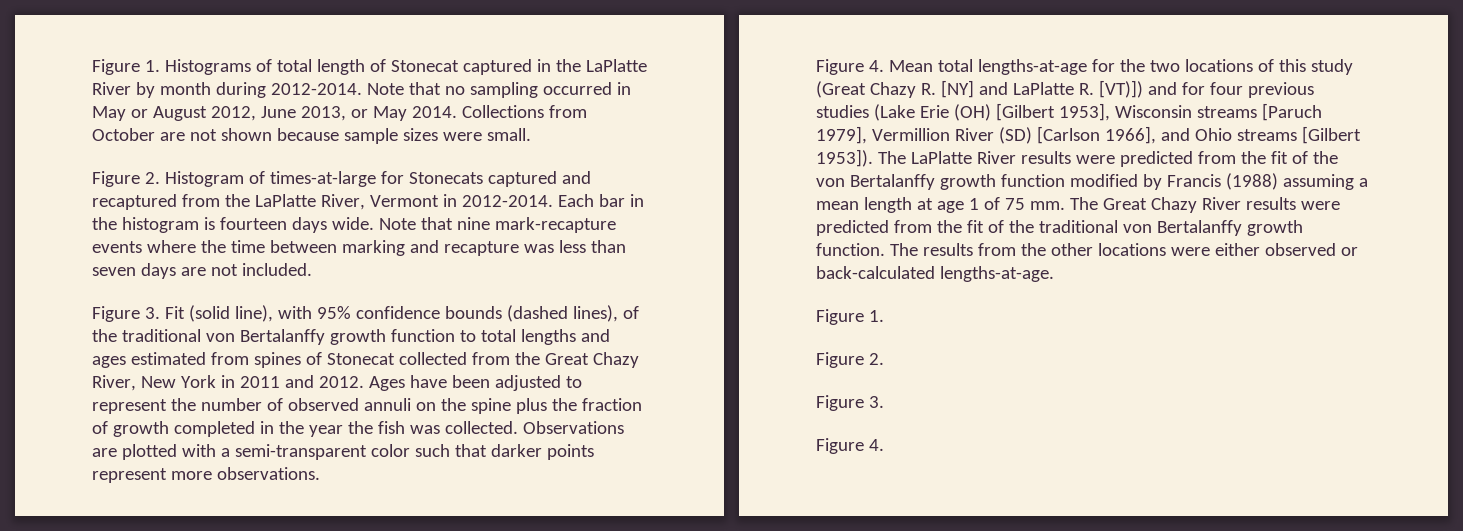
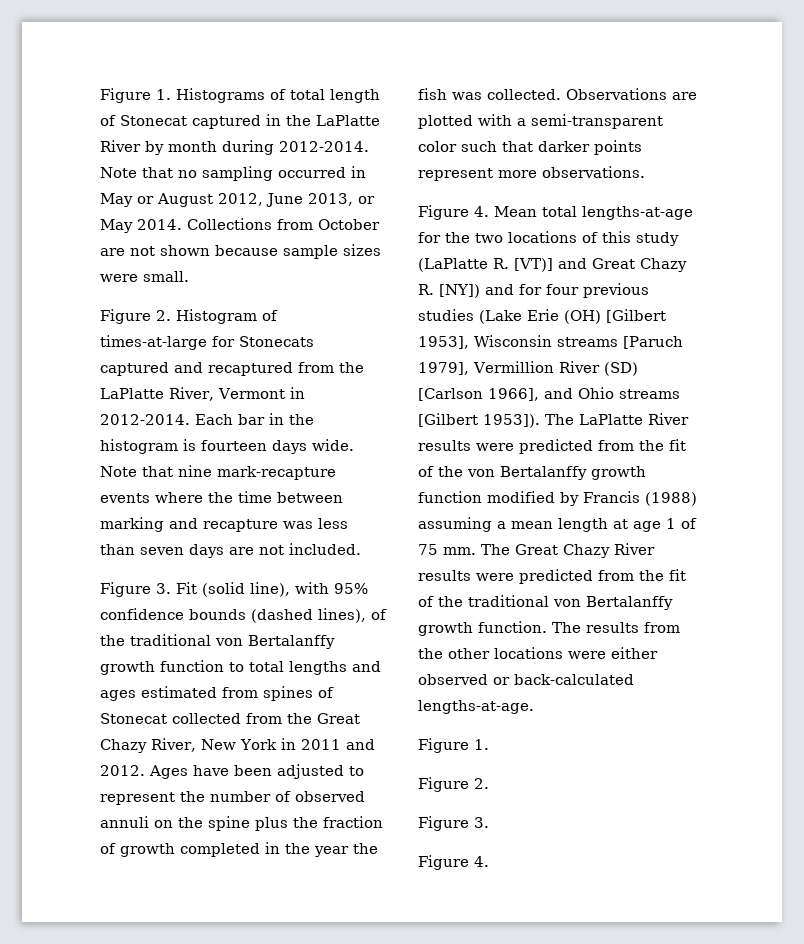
- Figure 4. Mean total lengths-at-age for the two locations of this study (Great Chazy R. [NY] and LaPlatte R. [VT)]) and for four previous studies (Lake Erie (OH) [Gilbert 1953], Wisconsin streams [Paruch 1979], Vermillion River (SD) [Carlson 1966], and Ohio streams [Gilbert 1953]).
+ Figure 4. Mean total lengths-at-age for the two locations of this study (LaPlatte R. [VT)] and Great Chazy R. [NY]) and for four previous studies (Lake Erie (OH) [Gilbert 1953], Wisconsin streams [Paruch 1979], Vermillion River (SD) [Carlson 1966], and Ohio streams [Gilbert 1953]).

